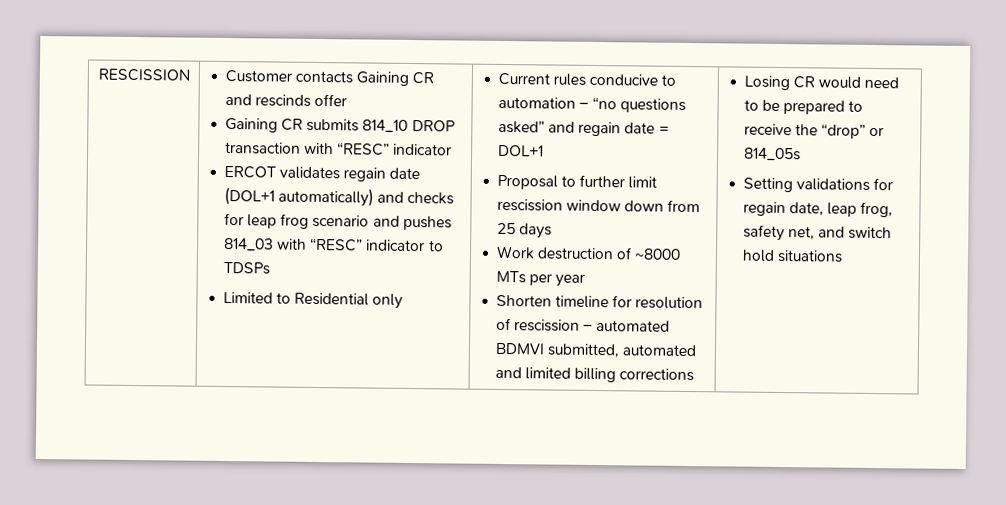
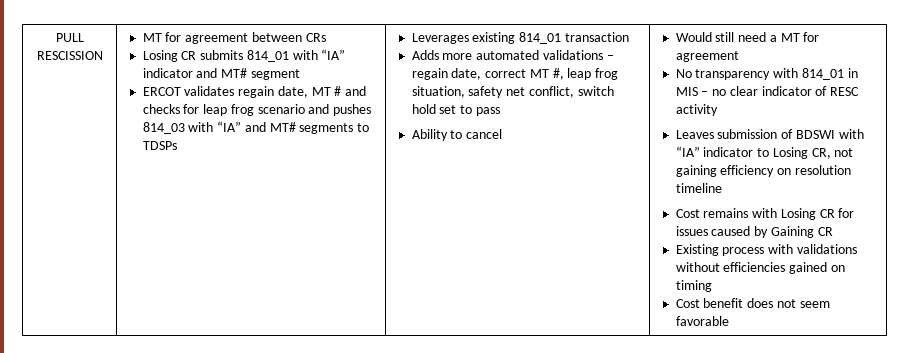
- RESCISSION
+ PULL RESCISSION
- Customer contacts Gaining CR and rescinds offer
- Gaining CR submits 814_10 DROP transaction with “RESC” indicator
+ MT for agreement between CRs
+ Losing CR submits 814_01 with “IA” indicator and MT# segment
- ERCOT validates regain date (DOL+1 automatically) and checks for leap frog scenario and pushes 814_03 with “RESC” indicator to TDSPs
- Limited to Residential only | Current rules conducive to automation – “no questions asked” and regain date = DOL+1
- Proposal to further limit rescission window down from 25 days
- Work destruction of ~8000 MTs per year
- Shorten timeline for resolution of rescission – automated BDMVI submitted, automated and limited billing corrections | Losing CR would need to be prepared to receive the “drop” or 814_05s
- Setting validations for regain date, leap frog, safety net, and switch hold situations
+ ERCOT validates regain date, MT # and checks for leap frog scenario and pushes 814_03 with “IA” and MT# segments to TDSPs | Leverages existing 814_01 transaction
+ Adds more automated validations – regain date, correct MT #, leap frog situation, safety net conflict, switch hold set to pass
+ Ability to cancel | Would still need a MT for agreement
+ No transparency with 814_01 in MIS – no clear indicator of RESC activity
+ Leaves submission of BDSWI with “IA” indicator to Losing CR, not gaining efficiency on resolution timeline
+ Cost remains with Losing CR for issues caused by Gaining CR
+ Existing process with validations without efficiencies gained on timing
+ Cost benefit does not seem favorable

